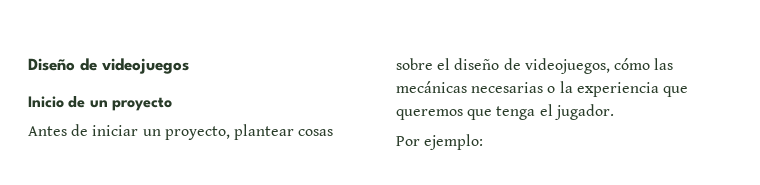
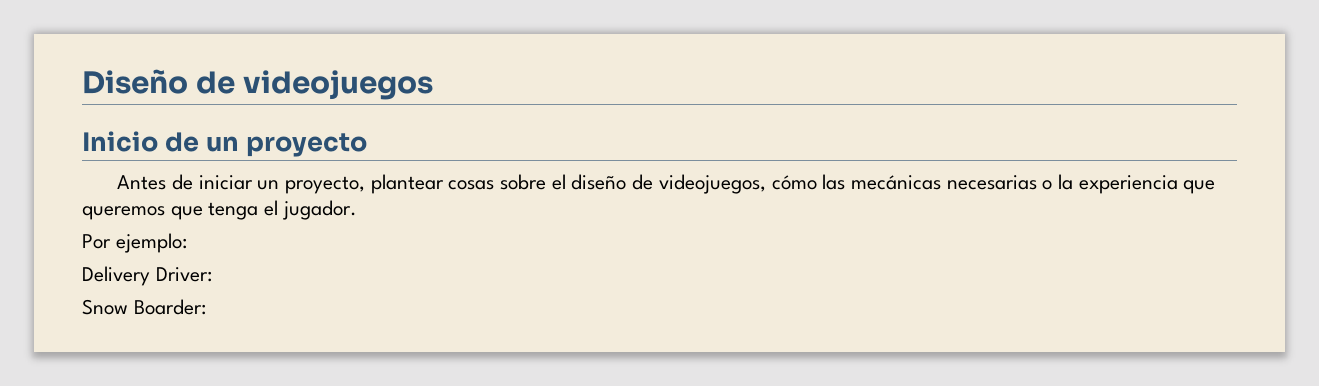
+ Delivery Driver:
+ Snow Boarder:

